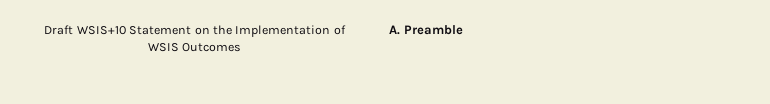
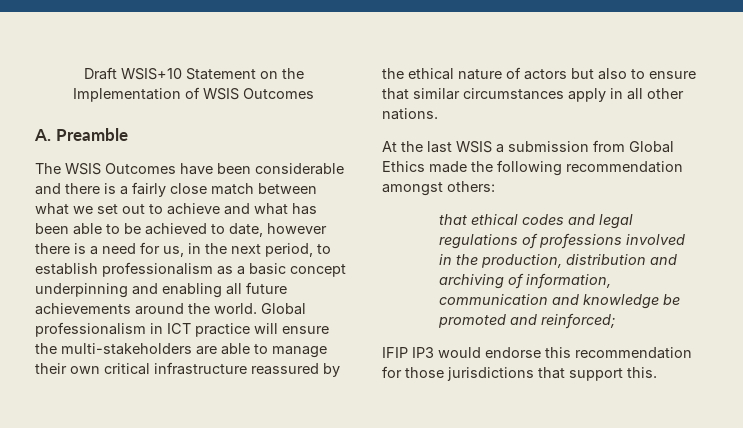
+ The WSIS Outcomes have been considerable and there is a fairly close match between what we set out to achieve and what has been able to be achieved to date, however there is a need for us, in the next period, to establish professionalism as a basic concept underpinning and enabling all future achievements around the world. Global professionalism in ICT practice will ensure the multi-stakeholders are able to manage their own critical infrastructure reassured by the ethical nature of actors but also to ensure that similar circumstances apply in all other nations.
+ At the last WSIS a submission from Global Ethics made the following recommendation amongst others:
+ that ethical codes and legal regulations of professions involved in the production, distribution and archiving of information, communication and knowledge be promoted and reinforced;
+ IFIP IP3 would endorse this recommendation for those jurisdictions that support this.

